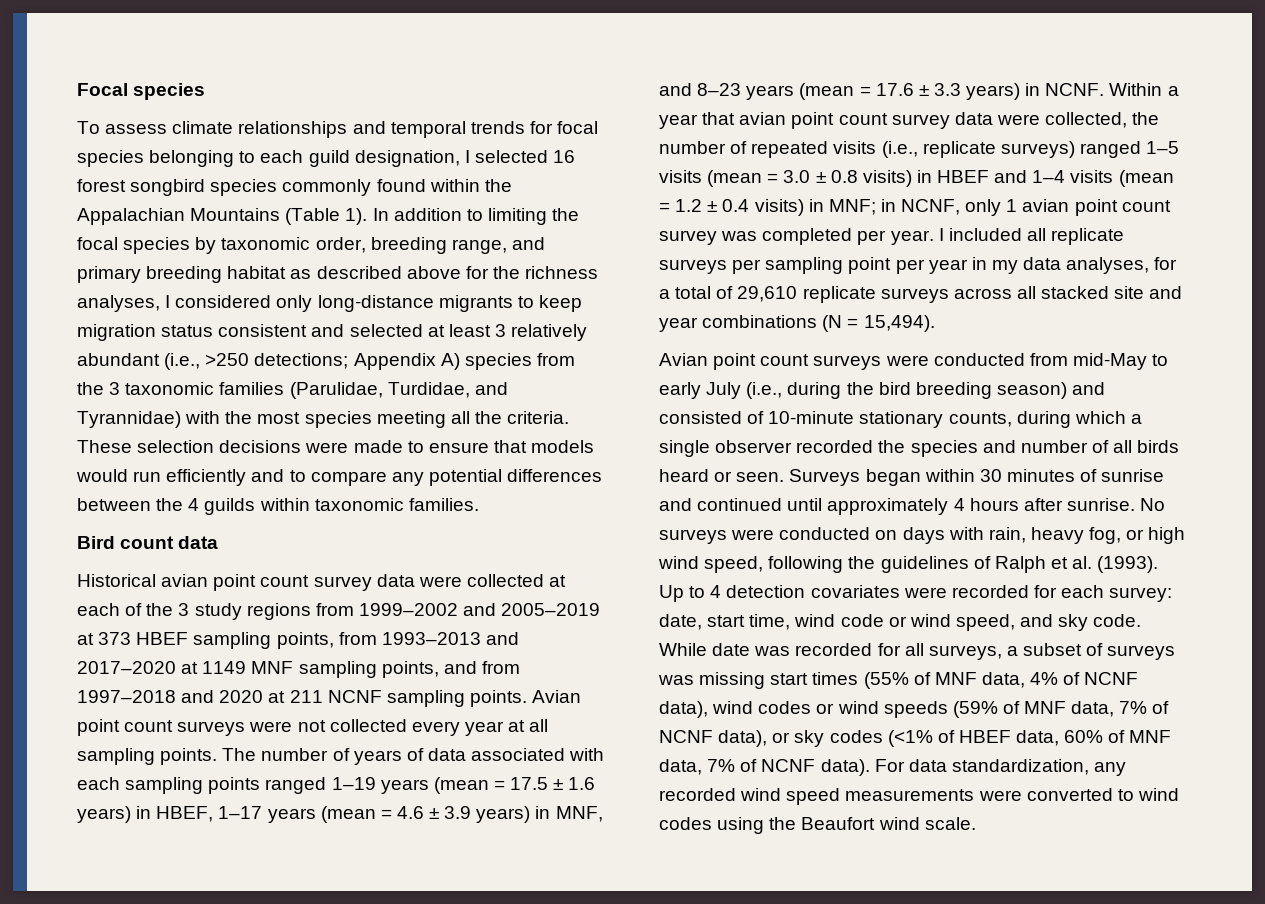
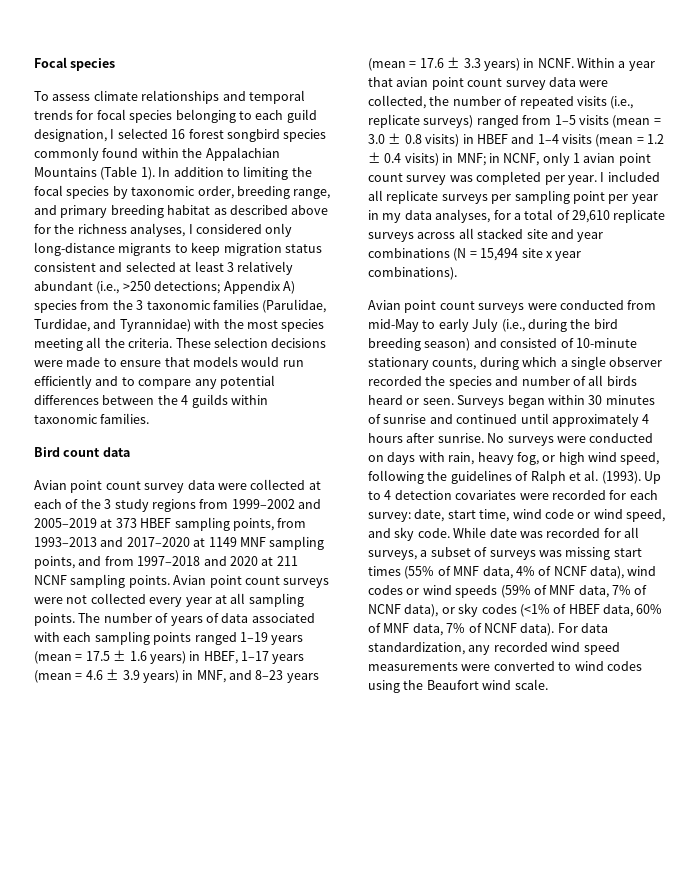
- Historical avian point count survey data were collected at each of the 3 study regions from 1999–2002 and 2005–2019 at 373 HBEF sampling points, from 1993–2013 and 2017–2020 at 1149 MNF sampling points, and from 1997–2018 and 2020 at 211 NCNF sampling points.
+ Avian point count survey data were collected at each of the 3 study regions from 1999–2002 and 2005–2019 at 373 HBEF sampling points, from 1993–2013 and 2017–2020 at 1149 MNF sampling points, and from 1997–2018 and 2020 at 211 NCNF sampling points.
- Within a year that avian point count survey data were collected, the number of repeated visits (i.e., replicate surveys) ranged 1–5 visits (mean = 3.0 ± 0.8 visits) in HBEF and 1–4 visits (mean = 1.2 ± 0.4 visits) in MNF; in NCNF, only 1 avian point count survey was completed per year.
+ Within a year that avian point count survey data were collected, the number of repeated visits (i.e., replicate surveys) ranged from 1–5 visits (mean = 3.0 ± 0.8 visits) in HBEF and 1–4 visits (mean = 1.2 ± 0.4 visits) in MNF; in NCNF, only 1 avian point count survey was completed per year.
- I included all replicate surveys per sampling point per year in my data analyses, for a total of 29,610 replicate surveys across all stacked site and year combinations (N = 15,494).
+ I included all replicate surveys per sampling point per year in my data analyses, for a total of 29,610 replicate surveys across all stacked site and year combinations (N = 15,494 site x year combinations).

